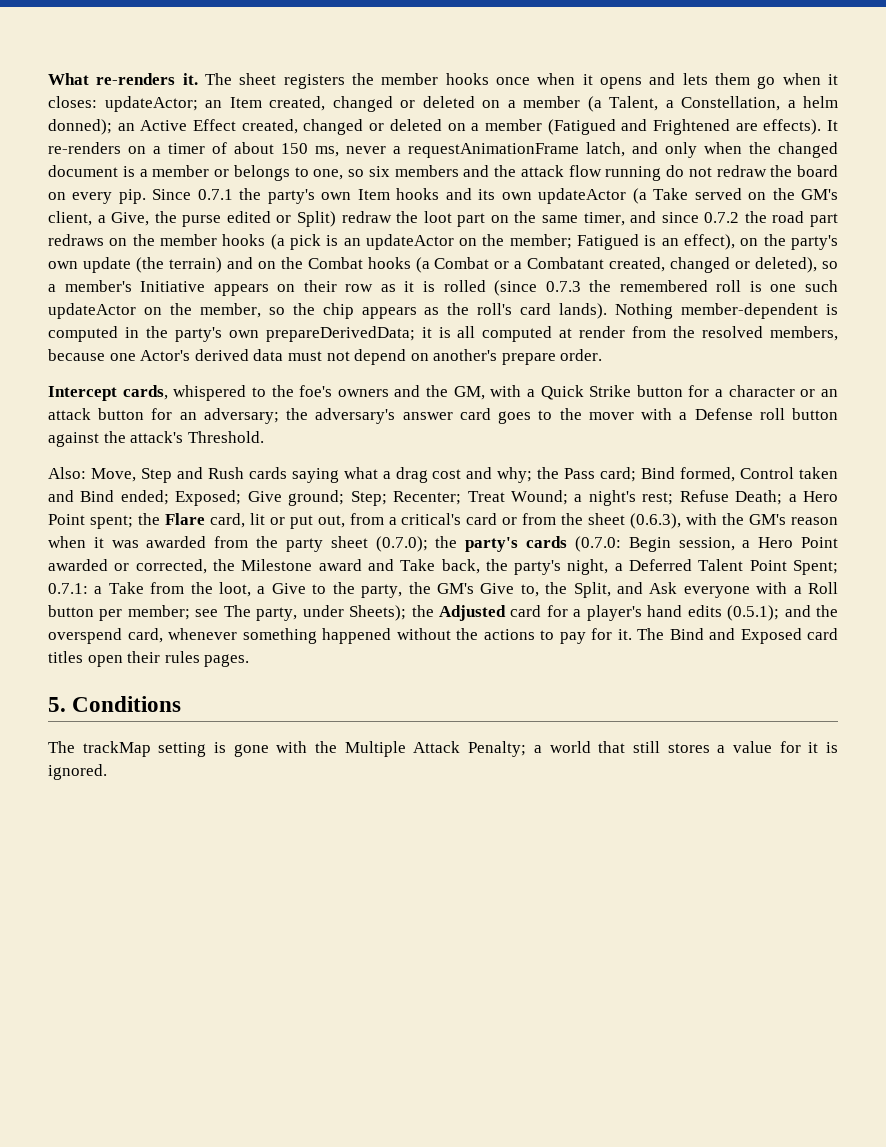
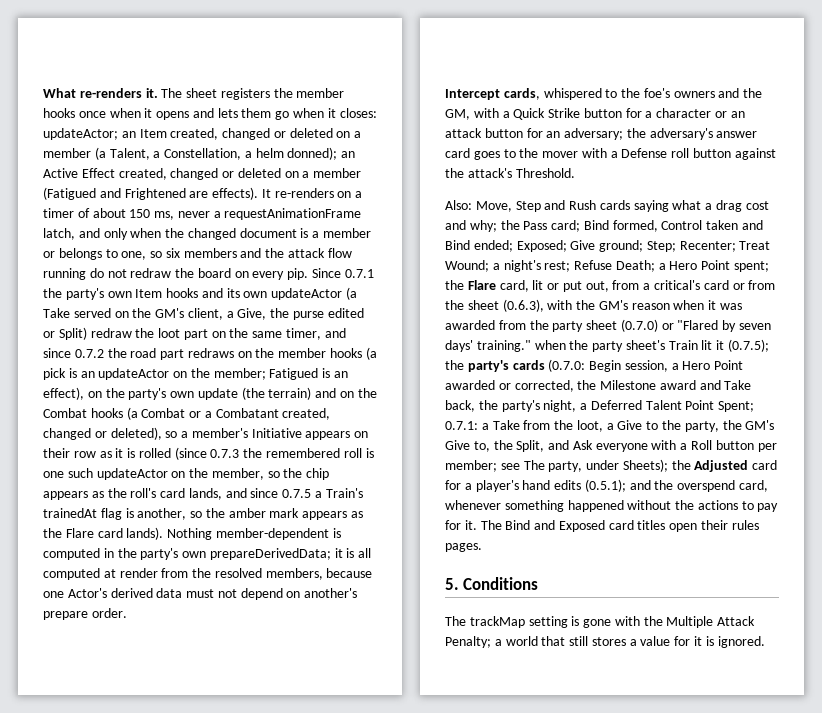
- Fatigued is an effect), on the party's own update (the terrain) and on the Combat hooks (a Combat or a Combatant created, changed or deleted), so a member's Initiative appears on their row as it is rolled (since 0.7.3 the remembered roll is one such updateActor on the member, so the chip appears as the roll's card lands).
+ Fatigued is an effect), on the party's own update (the terrain) and on the Combat hooks (a Combat or a Combatant created, changed or deleted), so a member's Initiative appears on their row as it is rolled (since 0.7.3 the remembered roll is one such updateActor on the member, so the chip appears as the roll's card lands, and since 0.7.5 a Train's trainedAt flag is another, so the amber mark appears as the Flare card lands).
- the Flare card, lit or put out, from a critical's card or from the sheet (0.6.3), with the GM's reason when it was awarded from the party sheet (0.7.0);
+ the Flare card, lit or put out, from a critical's card or from the sheet (0.6.3), with the GM's reason when it was awarded from the party sheet (0.7.0) or "Flared by seven days' training." when the party sheet's Train lit it (0.7.5);

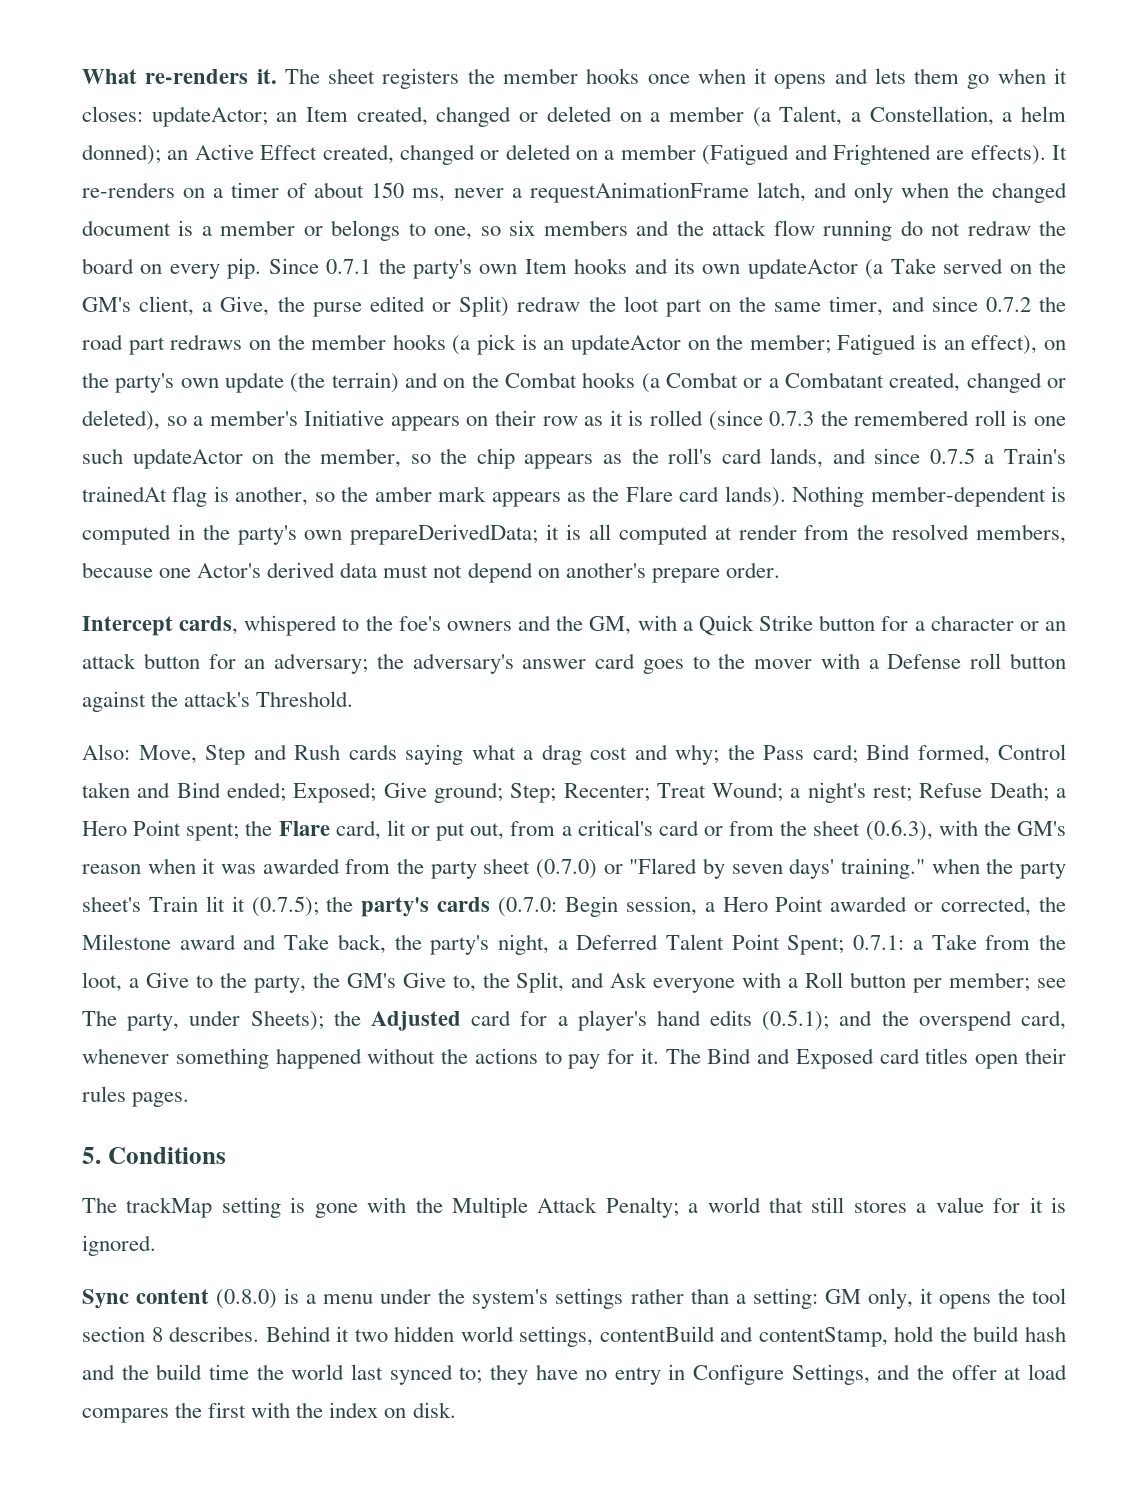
+ Sync content (0.8.0) is a menu under the system's settings rather than a setting: GM only, it opens the tool section 8 describes. Behind it two hidden world settings, contentBuild and contentStamp, hold the build hash and the build time the world last synced to; they have no entry in Configure Settings, and the offer at load compares the first with the index on disk.

